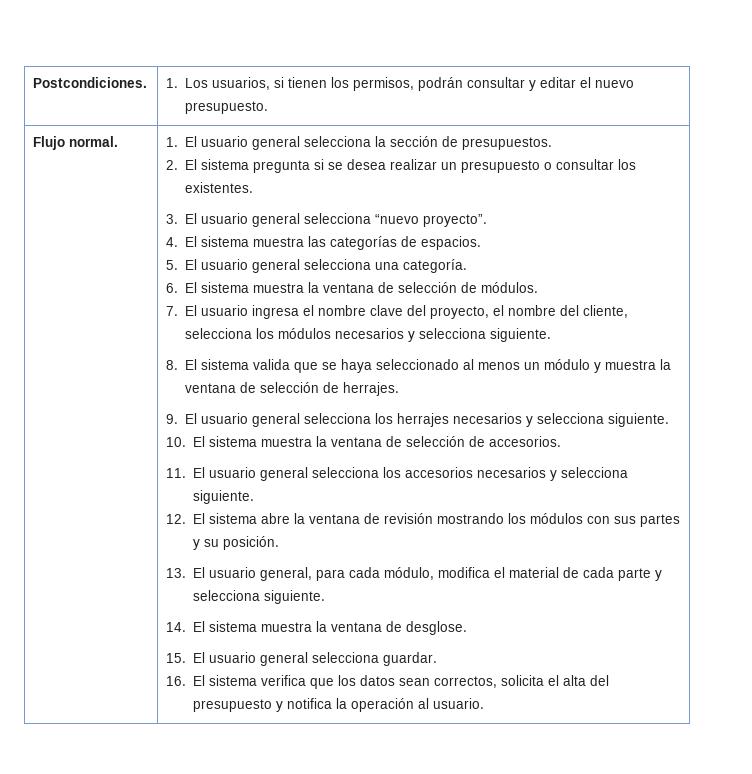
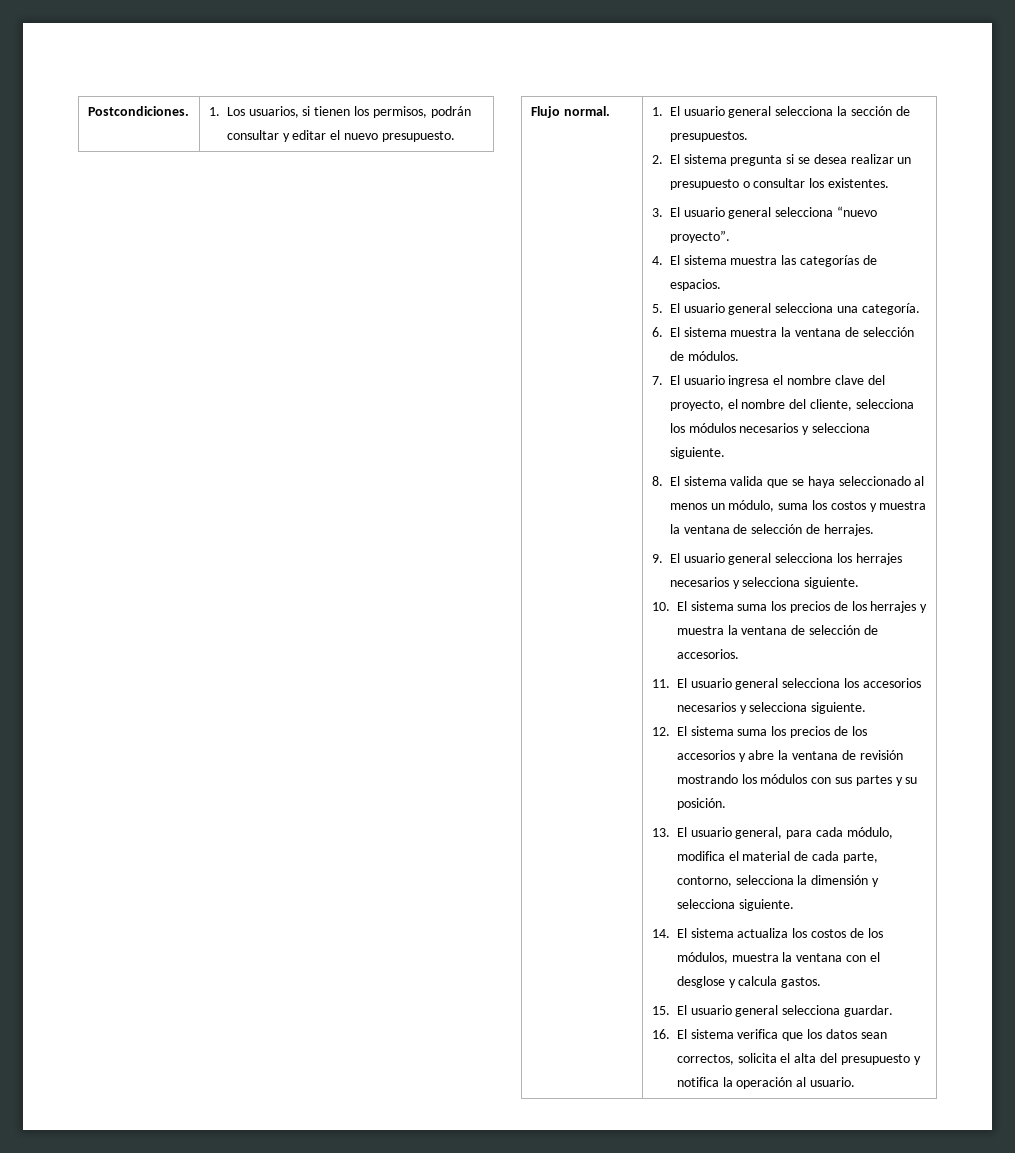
- 8. El sistema valida que se haya seleccionado al menos un módulo y muestra la ventana de selección de herrajes.
+ 8. El sistema valida que se haya seleccionado al menos un módulo, suma los costos y muestra la ventana de selección de herrajes.
- 10. El sistema muestra la ventana de selección de accesorios.
+ 10. El sistema suma los precios de los herrajes y muestra la ventana de selección de accesorios.
- 12. El sistema abre la ventana de revisión mostrando los módulos con sus partes y su posición.
+ 12. El sistema suma los precios de los accesorios y abre la ventana de revisión mostrando los módulos con sus partes y su posición.
- 13. El usuario general, para cada módulo, modifica el material de cada parte y selecciona siguiente.
+ 13. El usuario general, para cada módulo, modifica el material de cada parte, contorno, selecciona la dimensión y selecciona siguiente.
- 14. El sistema muestra la ventana de desglose.
+ 14. El sistema actualiza los costos de los módulos, muestra la ventana con el desglose y calcula gastos.

